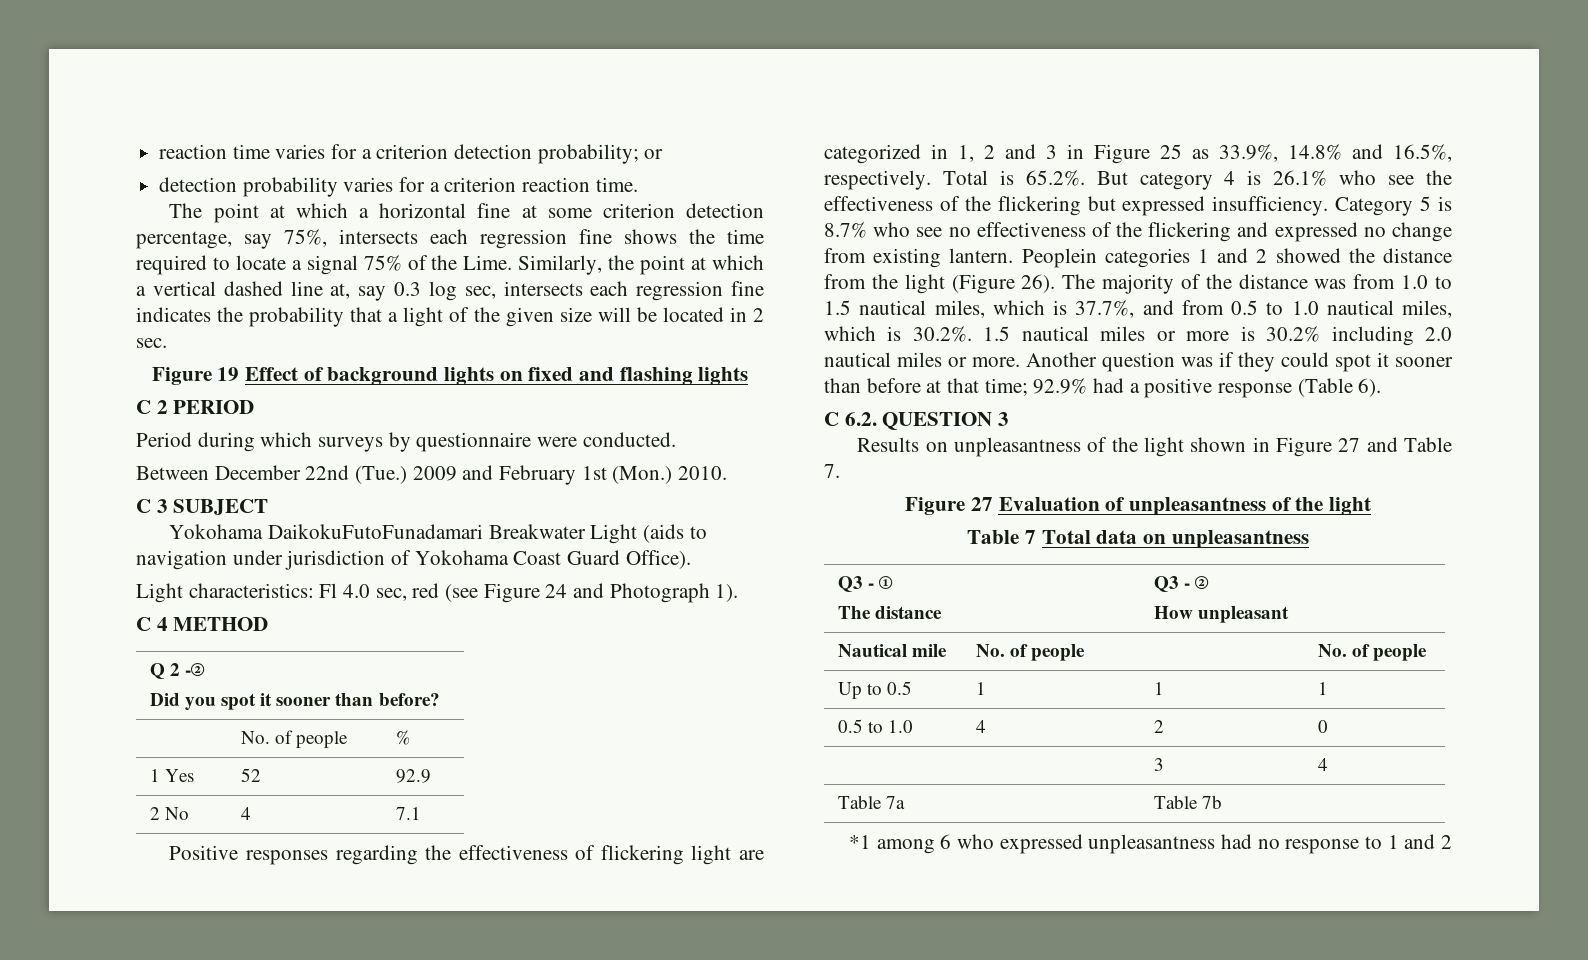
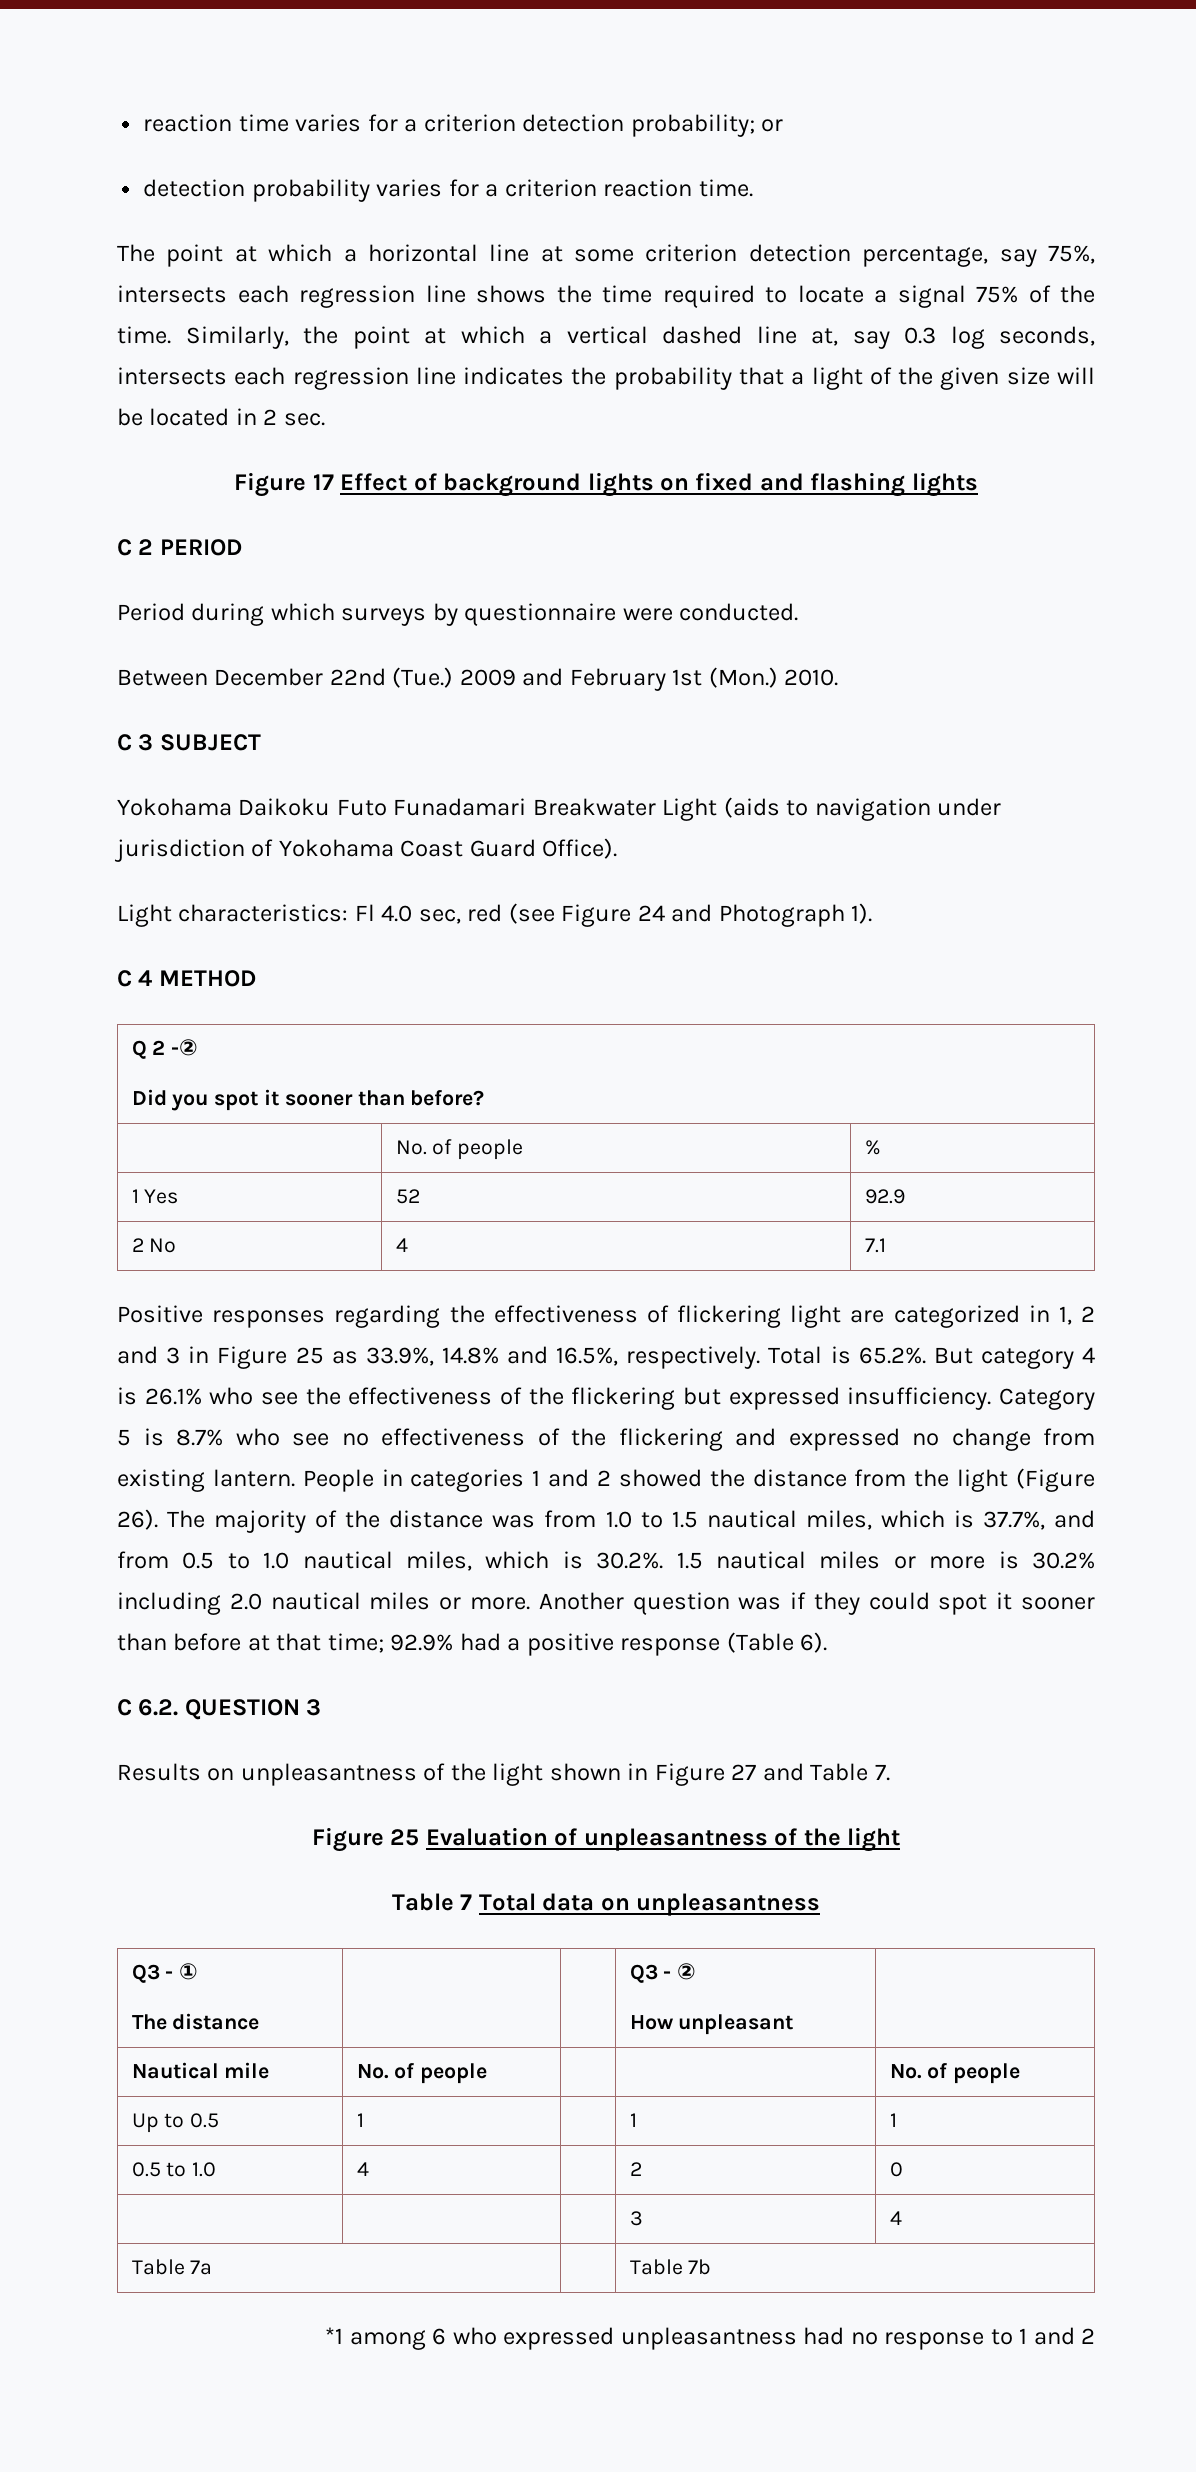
- The point at which a horizontal fine at some criterion detection percentage, say 75%, intersects each regression fine shows the time required to locate a signal 75% of the Lime.
+ The point at which a horizontal line at some criterion detection percentage, say 75%, intersects each regression line shows the time required to locate a signal 75% of the time.
- Similarly, the point at which a vertical dashed line at, say 0.3 log sec, intersects each regression fine indicates the probability that a light of the given size will be located in 2 sec.
+ Similarly, the point at which a vertical dashed line at, say 0.3 log seconds, intersects each regression line indicates the probability that a light of the given size will be located in 2 sec.
- Figure 19 Effect of background lights on fixed and flashing lights
+ Figure 17 Effect of background lights on fixed and flashing lights
- Yokohama DaikokuFutoFunadamari Breakwater Light (aids to navigation under jurisdiction of Yokohama Coast Guard Office).
+ Yokohama Daikoku Futo Funadamari Breakwater Light (aids to navigation under jurisdiction of Yokohama Coast Guard Office).
- Peoplein categories 1 and 2 showed the distance from the light (Figure 26).
+ People in categories 1 and 2 showed the distance from the light (Figure 26).
- Figure 27 Evaluation of unpleasantness of the light
+ Figure 25 Evaluation of unpleasantness of the light

